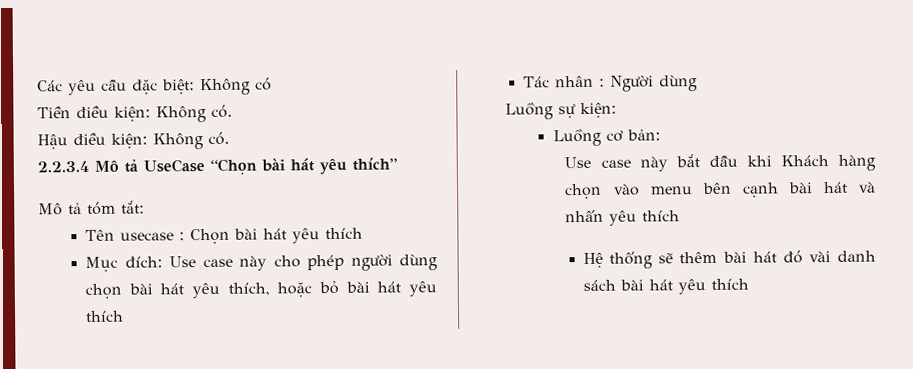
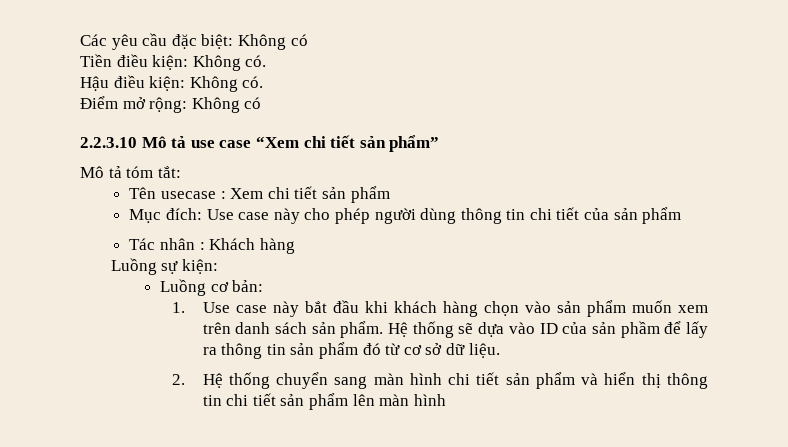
- 2.2.3.4 Mô tả UseCase “Chọn bài hát yêu thích”
+ Điểm mở rộng: Không có
+ 2.2.3.10 Mô tả use case “Xem chi tiết sản phẩm”
- Tên usecase : Chọn bài hát yêu thích
+ Tên usecase : Xem chi tiết sản phẩm
- Mục đích: Use case này cho phép người dùng chọn bài hát yêu thích, hoặc bỏ bài hát yêu thích
+ Mục đích: Use case này cho phép người dùng thông tin chi tiết của sản phẩm
- Tác nhân : Người dùng
+ Tác nhân : Khách hàng
- Use case này bắt đầu khi Khách hàng chọn vào menu bên cạnh bài hát và nhấn yêu thích
- Hệ thống sẽ thêm bài hát đó vài danh sách bài hát yêu thích
+ 1. Use case này bắt đầu khi khách hàng chọn vào sản phẩm muốn xem trên danh sách sản phẩm. Hệ thống sẽ dựa vào ID của sản phầm để lấy ra thông tin sản phẩm đó từ cơ sở dữ liệu.
+ 2. Hệ thống chuyển sang màn hình chi tiết sản phẩm và hiển thị thông tin chi tiết sản phẩm lên màn hình

